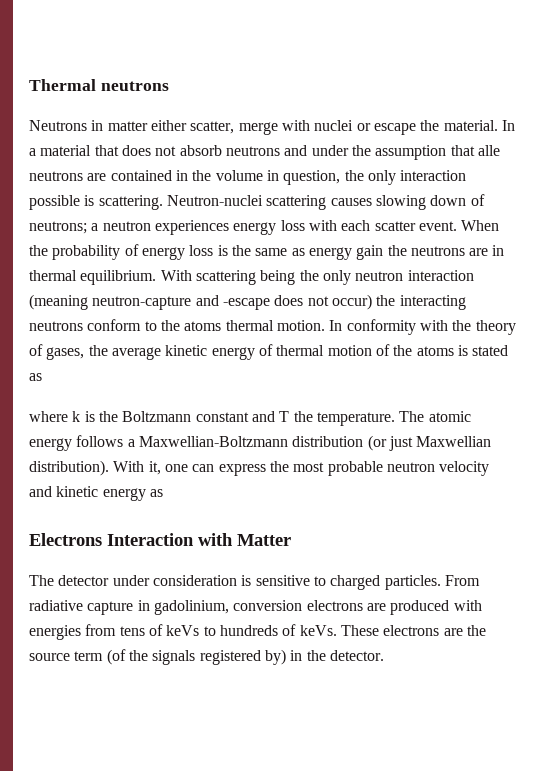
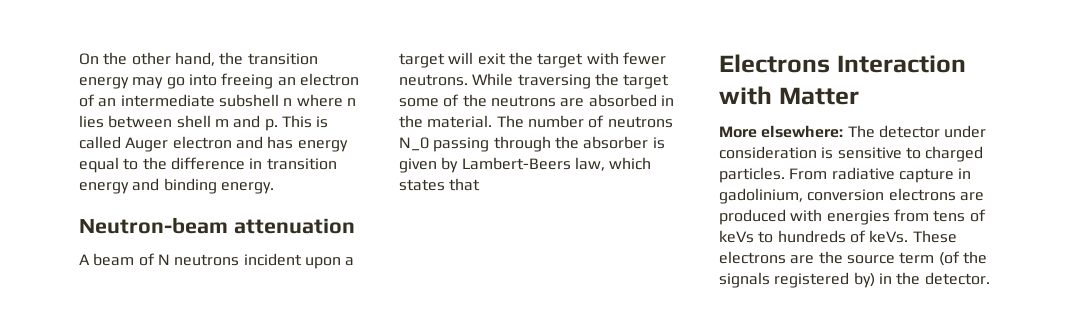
- Thermal neutrons
- Neutrons in matter either scatter, merge with nuclei or escape the material. In a material that does not absorb neutrons and under the assumption that alle neutrons are contained in the volume in question, the only interaction possible is scattering. Neutron-nuclei scattering causes slowing down of neutrons; a neutron experiences energy loss with each scatter event. When the probability of energy loss is the same as energy gain the neutrons are in thermal equilibrium. With scattering being the only neutron interaction (meaning neutron-capture and -escape does not occur) the interacting neutrons conform to the atoms thermal motion. In conformity with the theory of gases, the average kinetic energy of thermal motion of the atoms is stated as
- where k is the Boltzmann constant and T the temperature. The atomic energy follows a Maxwellian-Boltzmann distribution (or just Maxwellian distribution). With it, one can express the most probable neutron velocity and kinetic energy as
+ On the other hand, the transition energy may go into freeing an electron of an intermediate subshell n where n lies between shell m and p. This is called Auger electron and has energy equal to the difference in transition energy and binding energy.
+ Neutron-beam attenuation
+ A beam of N neutrons incident upon a target will exit the target with fewer neutrons. While traversing the target some of the neutrons are absorbed in the material. The number of neutrons N_0 passing through the absorber is given by Lambert-Beers law, which states that
- The detector under consideration is sensitive to charged particles.
+ More elsewhere: The detector under consideration is sensitive to charged particles.

